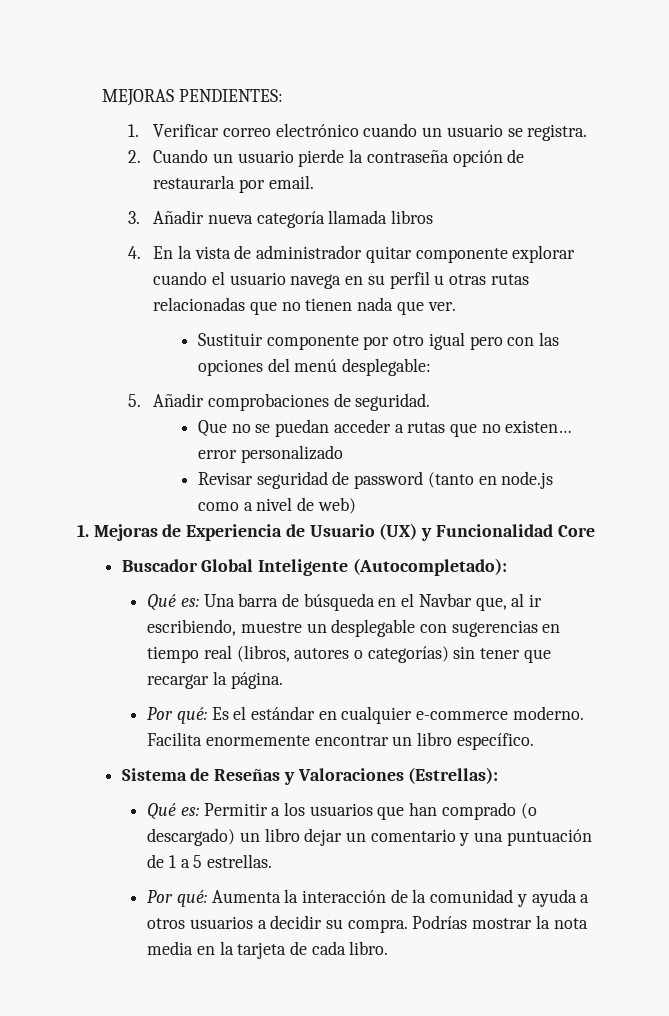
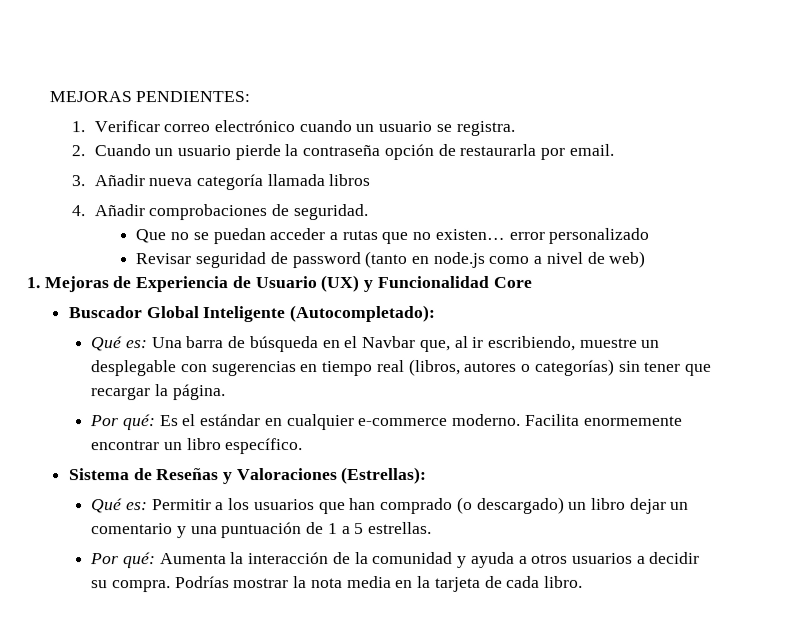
- 4. En la vista de administrador quitar componente explorar cuando el usuario navega en su perfil u otras rutas relacionadas que no tienen nada que ver.
- Sustituir componente por otro igual pero con las opciones del menú desplegable:
- 5. Añadir comprobaciones de seguridad.
+ 4. Añadir comprobaciones de seguridad.

